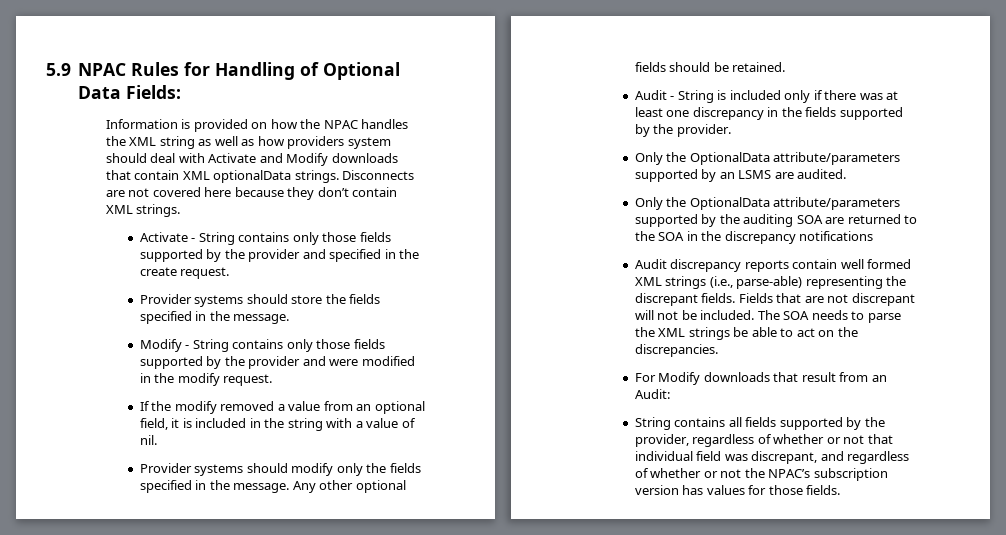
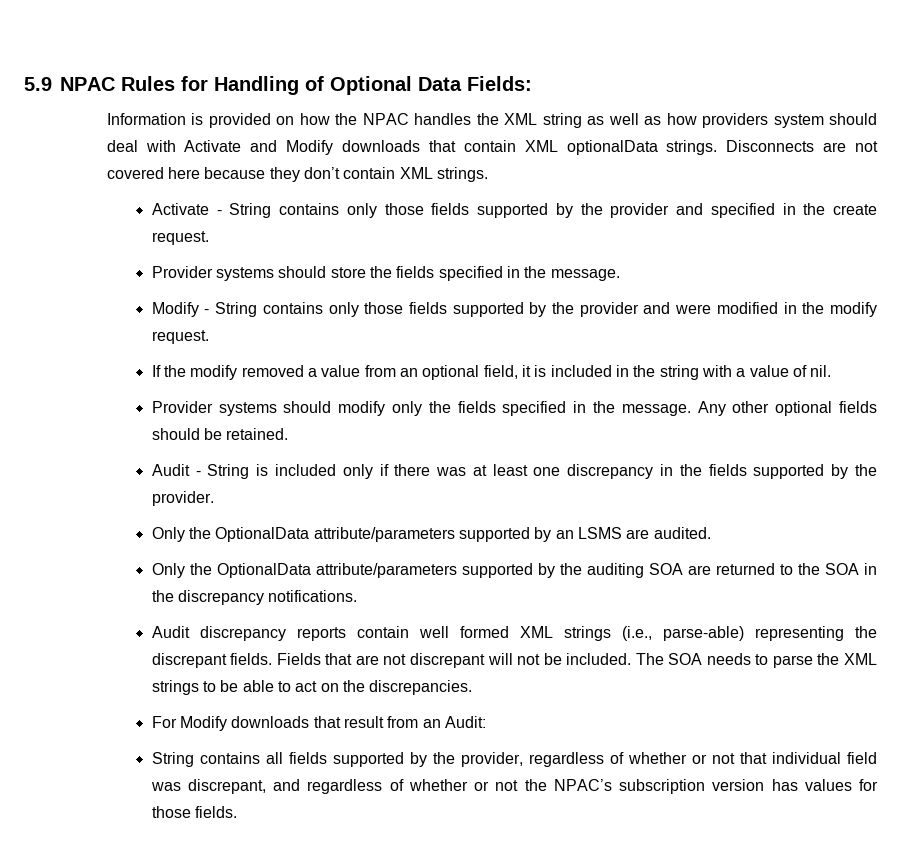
- Only the OptionalData attribute/parameters supported by the auditing SOA are returned to the SOA in the discrepancy notifications
+ Only the OptionalData attribute/parameters supported by the auditing SOA are returned to the SOA in the discrepancy notifications.
- The SOA needs to parse the XML strings be able to act on the discrepancies.
+ The SOA needs to parse the XML strings to be able to act on the discrepancies.

